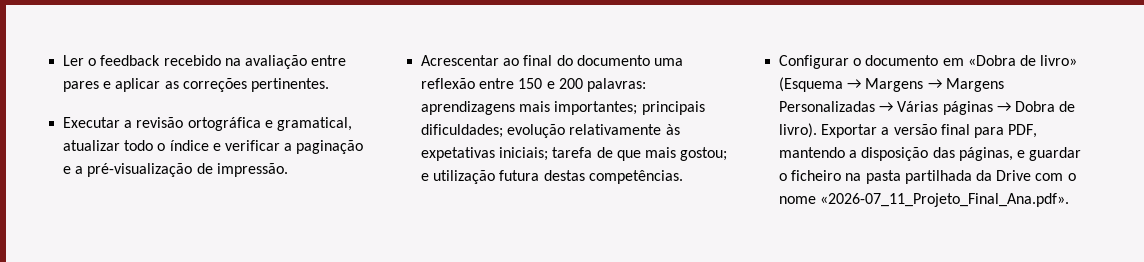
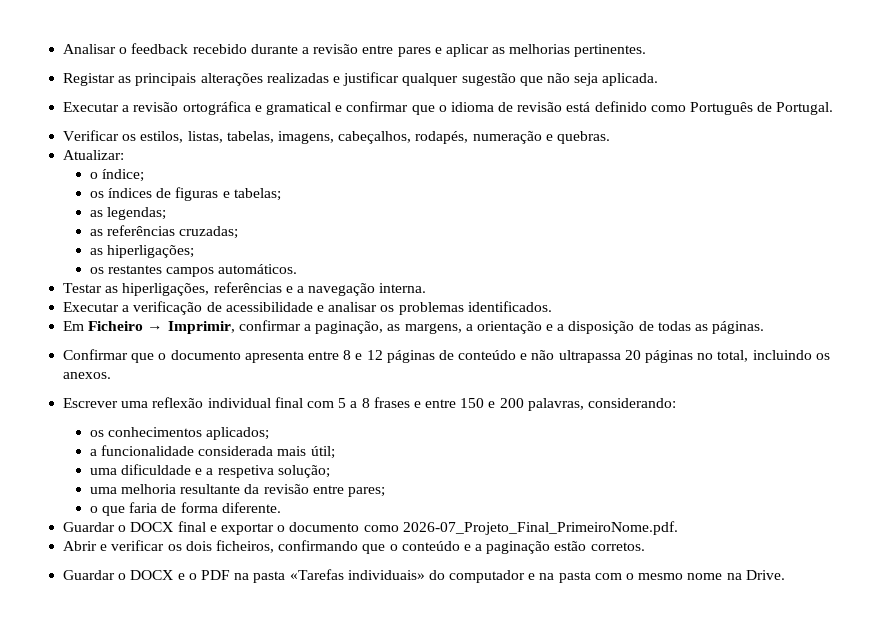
- Ler o feedback recebido na avaliação entre pares e aplicar as correções pertinentes.
+ Analisar o feedback recebido durante a revisão entre pares e aplicar as melhorias pertinentes.
+ Registar as principais alterações realizadas e justificar qualquer sugestão que não seja aplicada.
- Executar a revisão ortográfica e gramatical, atualizar todo o índice e verificar a paginação e a pré-visualização de impressão.
- Acrescentar ao final do documento uma reflexão entre 150 e 200 palavras: aprendizagens mais importantes; principais dificuldades; evolução relativamente às expetativas iniciais; tarefa de que mais gostou; e utilização futura destas competências.
- Configurar o documento em «Dobra de livro» (Esquema → Margens → Margens Personalizadas → Várias páginas → Dobra de livro). Exportar a versão final para PDF, mantendo a disposição das páginas, e guardar o ficheiro na pasta partilhada da Drive com o nome «2026-07_11_Projeto_Final_Ana.pdf».
+ Executar a revisão ortográfica e gramatical e confirmar que o idioma de revisão está definido como Português de Portugal.
+ Verificar os estilos, listas, tabelas, imagens, cabeçalhos, rodapés, numeração e quebras.
+ Atualizar:
+ o índice;
+ os índices de figuras e tabelas;
+ as legendas;
+ as referências cruzadas;
+ as hiperligações;
+ os restantes campos automáticos.
+ Testar as hiperligações, referências e a navegação interna.
+ Executar a verificação de acessibilidade e analisar os problemas identificados.
+ Em Ficheiro → Imprimir, confirmar a paginação, as margens, a orientação e a disposição de todas as páginas.
+ Confirmar que o documento apresenta entre 8 e 12 páginas de conteúdo e não ultrapassa 20 páginas no total, incluindo os anexos.
+ Escrever uma reflexão individual final com 5 a 8 frases e entre 150 e 200 palavras, considerando:
+ os conhecimentos aplicados;
+ a funcionalidade considerada mais útil;
+ uma dificuldade e a respetiva solução;
+ uma melhoria resultante da revisão entre pares;
+ o que faria de forma diferente.
+ Guardar o DOCX final e exportar o documento como 2026-07_Projeto_Final_PrimeiroNome.pdf.
+ Abrir e verificar os dois ficheiros, confirmando que o conteúdo e a paginação estão corretos.
+ Guardar o DOCX e o PDF na pasta «Tarefas individuais» do computador e na pasta com o mesmo nome na Drive.

